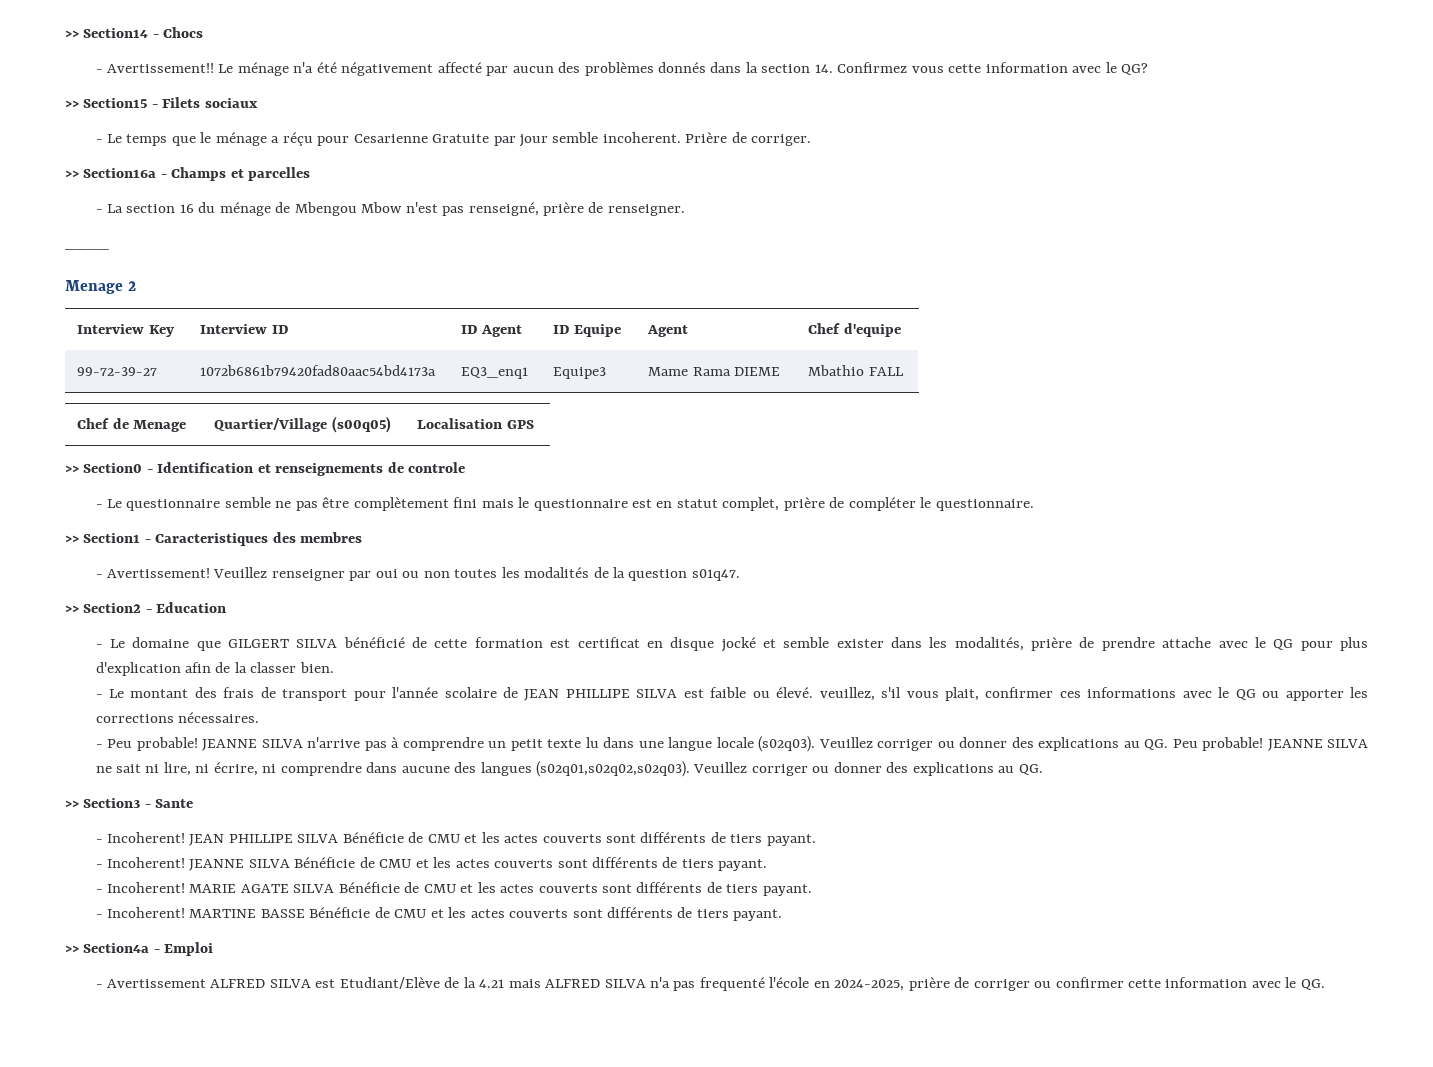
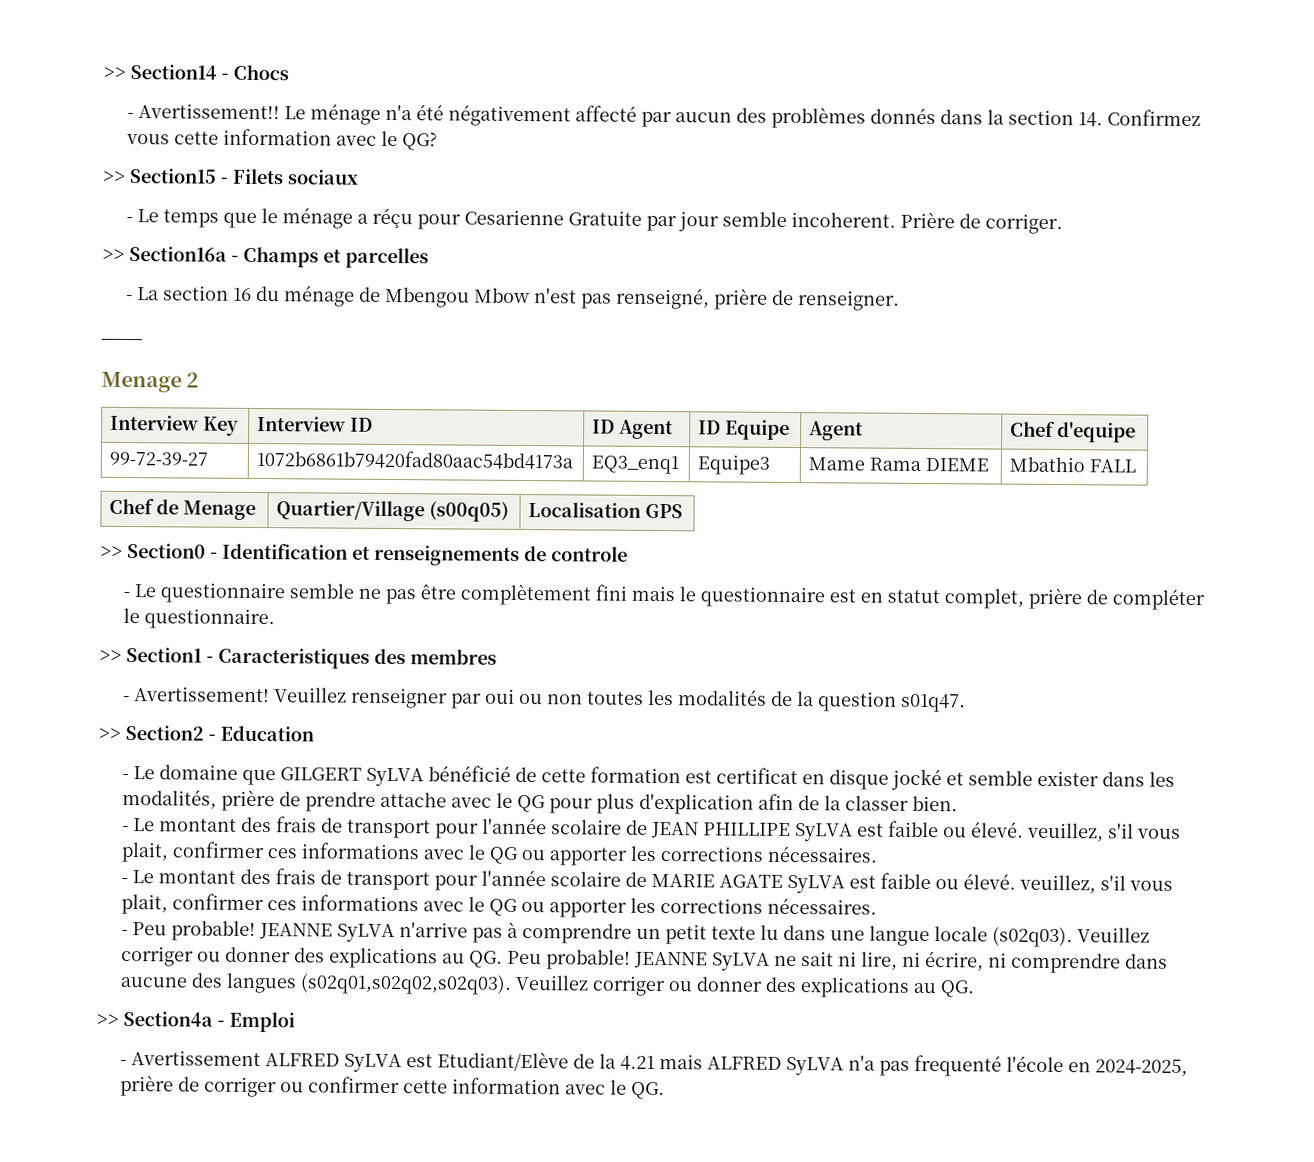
- - Le domaine que GILGERT SILVA bénéficié de cette formation est certificat en disque jocké et semble exister dans les modalités, prière de prendre attache avec le QG pour plus d'explication afin de la classer bien.
+ - Le domaine que GILGERT SyLVA bénéficié de cette formation est certificat en disque jocké et semble exister dans les modalités, prière de prendre attache avec le QG pour plus d'explication afin de la classer bien.
- - Le montant des frais de transport pour l'année scolaire de JEAN PHILLIPE SILVA est faible ou élevé. veuillez, s'il vous plait, confirmer ces informations avec le QG ou apporter les corrections nécessaires.
+ - Le montant des frais de transport pour l'année scolaire de JEAN PHILLIPE SyLVA est faible ou élevé. veuillez, s'il vous plait, confirmer ces informations avec le QG ou apporter les corrections nécessaires.
+ - Le montant des frais de transport pour l'année scolaire de MARIE AGATE SyLVA est faible ou élevé. veuillez, s'il vous plait, confirmer ces informations avec le QG ou apporter les corrections nécessaires.
- JEANNE SILVA n'arrive pas à comprendre un petit texte lu dans une langue locale (s02q03).
+ JEANNE SyLVA n'arrive pas à comprendre un petit texte lu dans une langue locale (s02q03).
- JEANNE SILVA ne sait ni lire, ni écrire, ni comprendre dans aucune des langues (s02q01,s02q02,s02q03).
+ JEANNE SyLVA ne sait ni lire, ni écrire, ni comprendre dans aucune des langues (s02q01,s02q02,s02q03).
- >> Section3 - Sante
- - Incoherent! JEAN PHILLIPE SILVA Bénéficie de CMU et les actes couverts sont différents de tiers payant.
- - Incoherent! JEANNE SILVA Bénéficie de CMU et les actes couverts sont différents de tiers payant.
- - Incoherent! MARIE AGATE SILVA Bénéficie de CMU et les actes couverts sont différents de tiers payant.
- - Incoherent! MARTINE BASSE Bénéficie de CMU et les actes couverts sont différents de tiers payant.
- - Avertissement ALFRED SILVA est Etudiant/Elève de la 4.21 mais ALFRED SILVA n'a pas frequenté l'école en 2024-2025, prière de corriger ou confirmer cette information avec le QG.
+ - Avertissement ALFRED SyLVA est Etudiant/Elève de la 4.21 mais ALFRED SyLVA n'a pas frequenté l'école en 2024-2025, prière de corriger ou confirmer cette information avec le QG.

